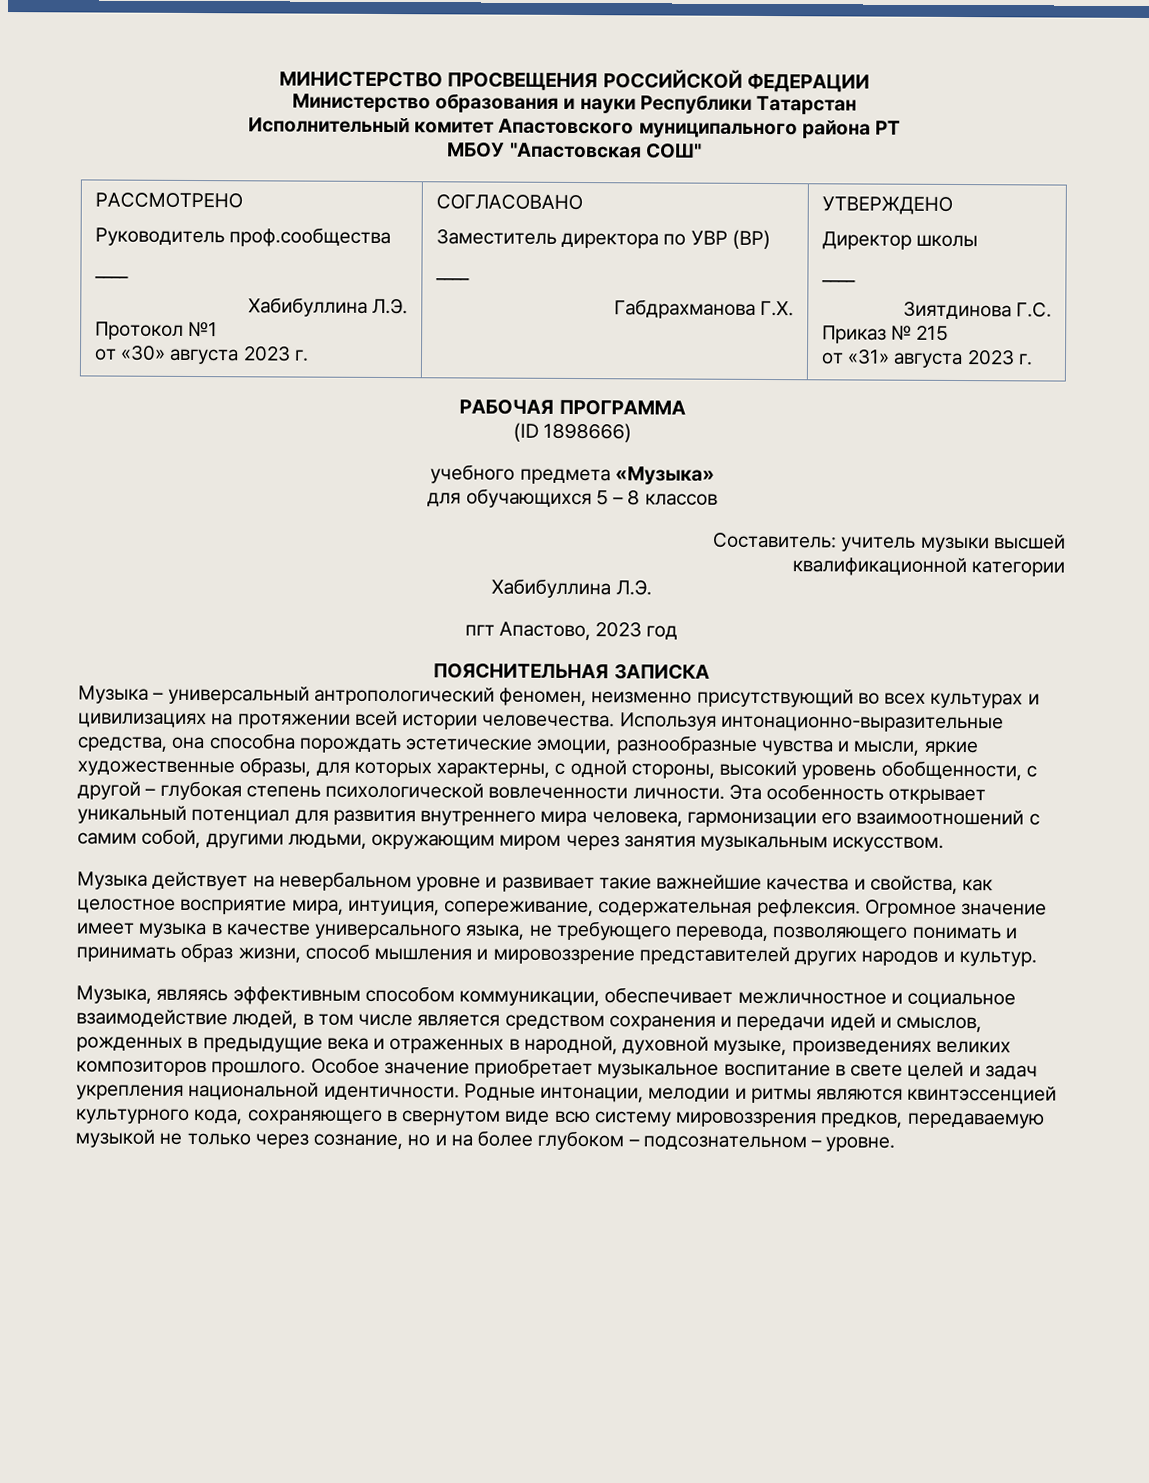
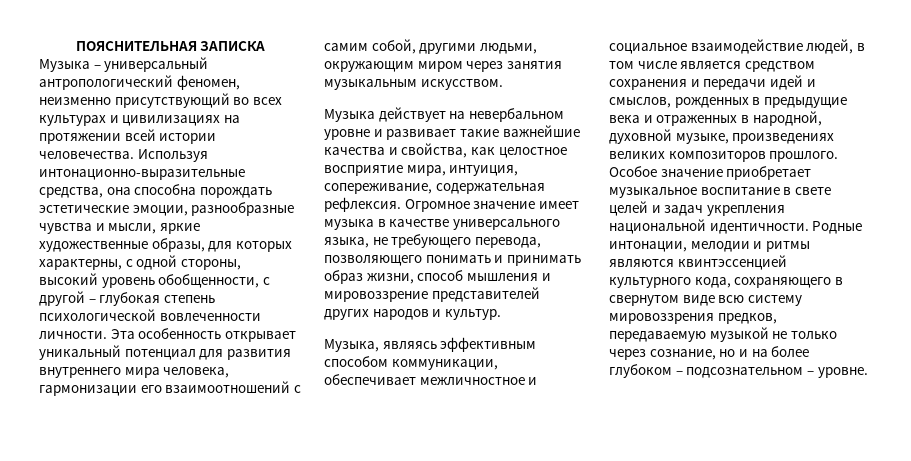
- МИНИСТЕРСТВО ПРОСВЕЩЕНИЯ РОССИЙСКОЙ ФЕДЕРАЦИИ
- Министерство образования и науки Республики Татарстан
- Исполнительный комитет Апастовского муниципального района РТ
- МБОУ "Апастовская СОШ"
- РАССМОТРЕНО
- Руководитель проф.сообщества
- ____
- Хабибуллина Л.Э.
- Протокол №1
- от «30» августа 2023 г. | СОГЛАСОВАНО
- Заместитель директора по УВР (ВР)
- ____
- Габдрахманова Г.Х. | УТВЕРЖДЕНО
- Директор школы
- ____
- Зиятдинова Г.С.
- Приказ № 215
- от «31» августа 2023 г.
- РАБОЧАЯ ПРОГРАММА
- (ID 1898666)
- учебного предмета «Музыка»
- для обучающихся 5 – 8 классов
- Составитель: учитель музыки высшей
- квалификационной категории
- Хабибуллина Л.Э.
- пгт Апастово, 2023 год

